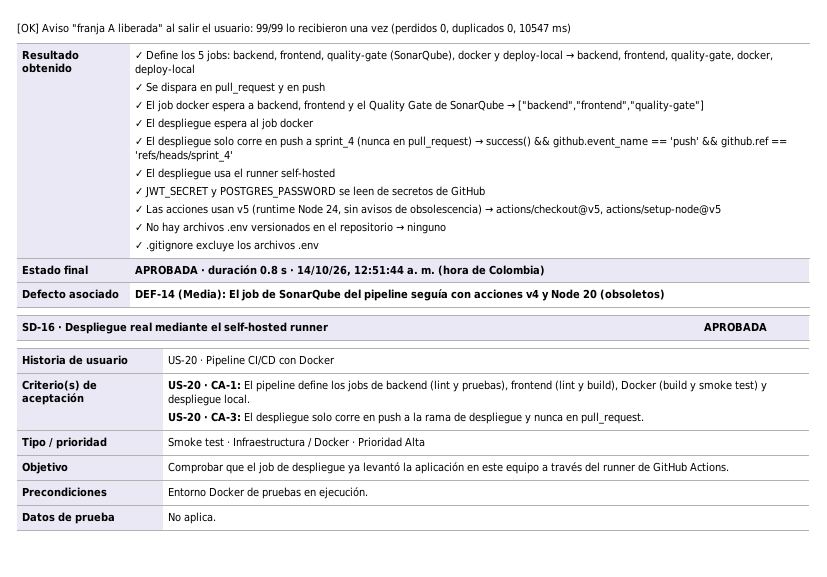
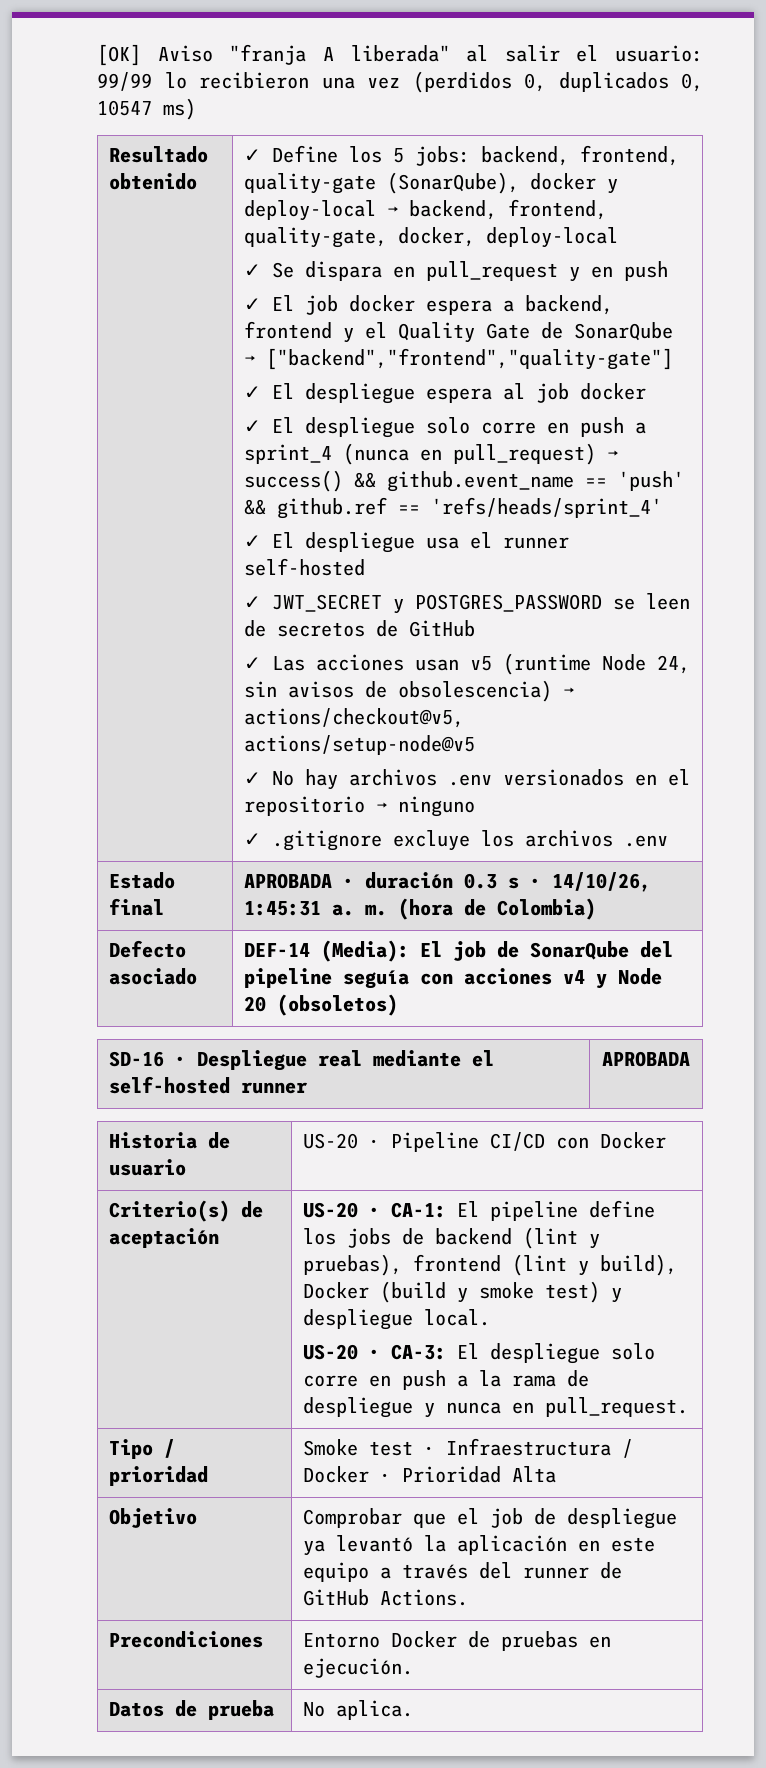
- Estado final | APROBADA · duración 0.8 s · 14/10/26, 12:51:44 a. m. (hora de Colombia)
+ Estado final | APROBADA · duración 0.3 s · 14/10/26, 1:45:31 a. m. (hora de Colombia)

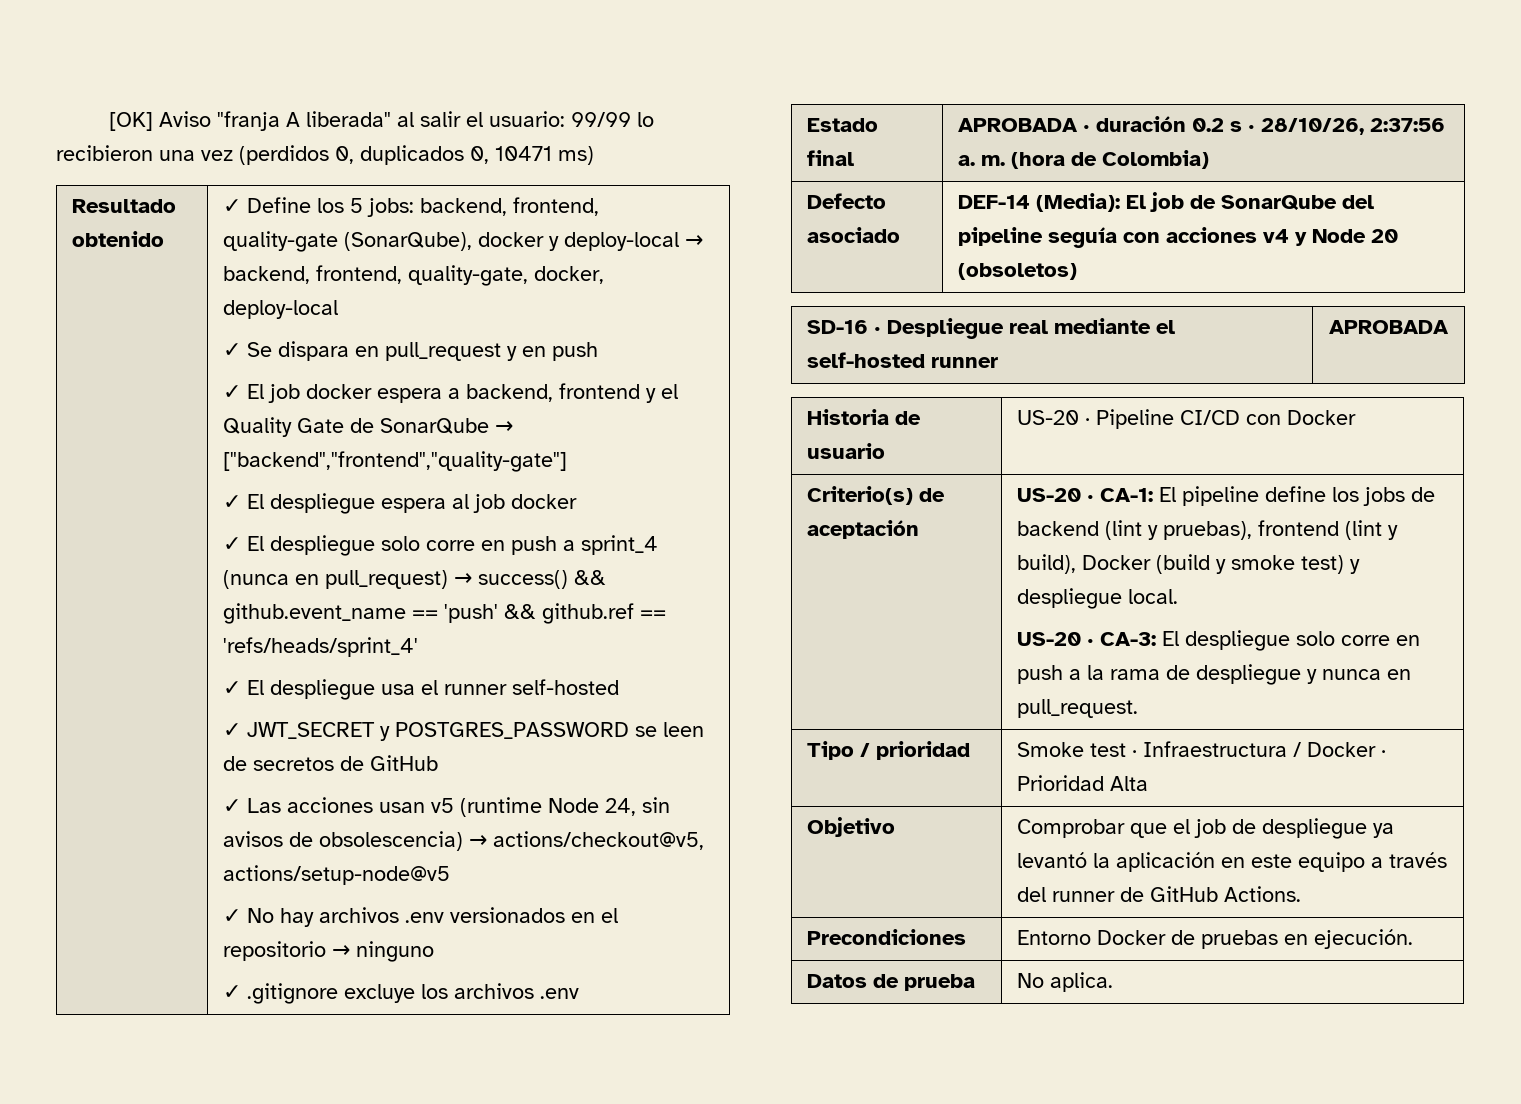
- [OK] Aviso "franja A liberada" al salir el usuario: 99/99 lo recibieron una vez (perdidos 0, duplicados 0, 10547 ms)
+ [OK] Aviso "franja A liberada" al salir el usuario: 99/99 lo recibieron una vez (perdidos 0, duplicados 0, 10471 ms)
- Estado final | APROBADA · duración 0.3 s · 14/10/26, 1:45:31 a. m. (hora de Colombia)
+ Estado final | APROBADA · duración 0.2 s · 28/10/26, 2:37:56 a. m. (hora de Colombia)

